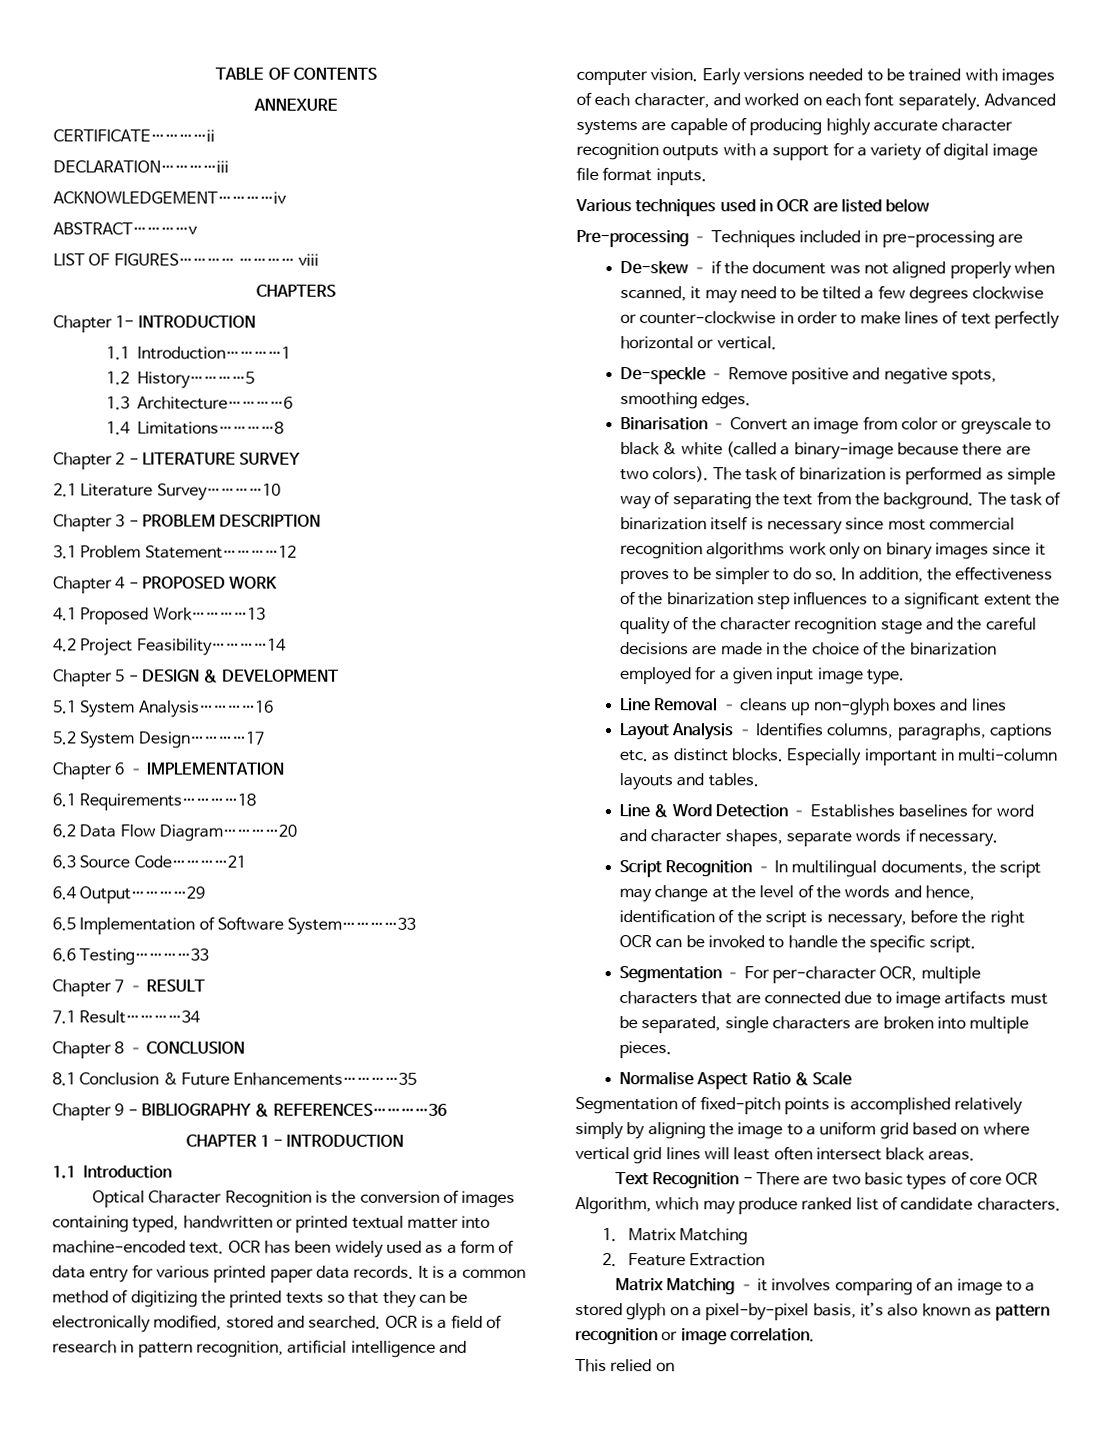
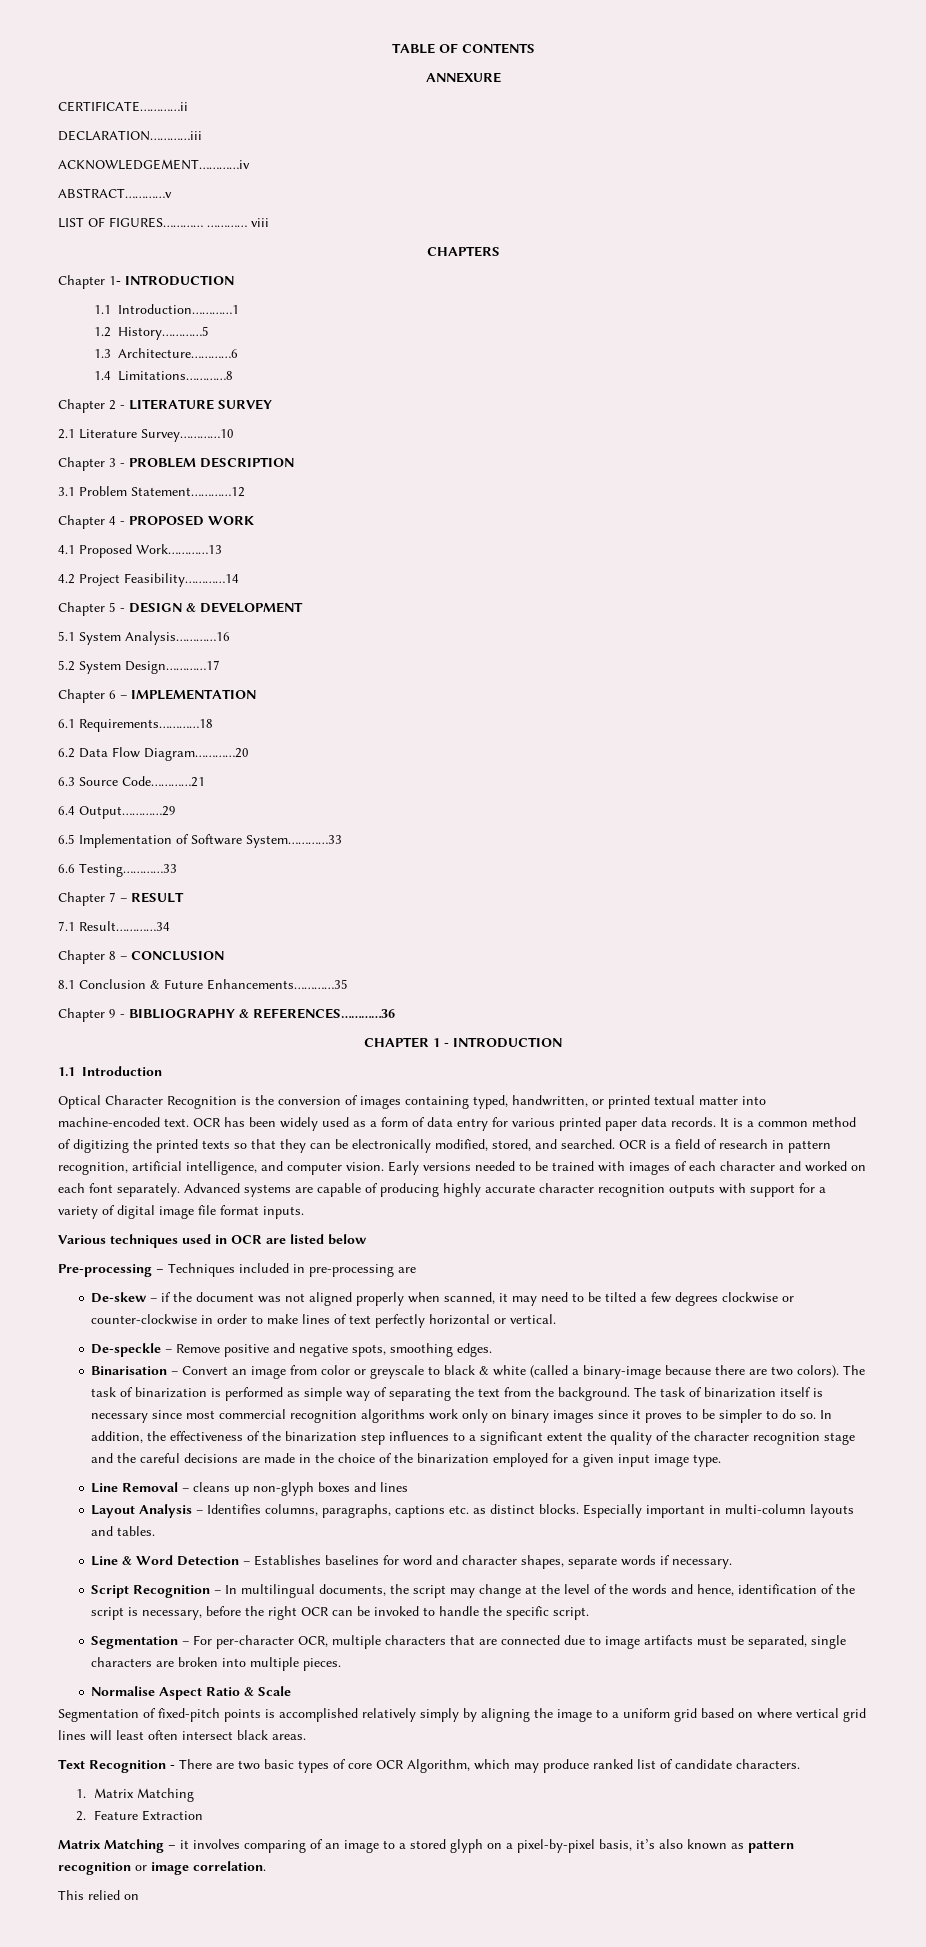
- Optical Character Recognition is the conversion of images containing typed, handwritten or printed textual matter into machine-encoded text.
+ Optical Character Recognition is the conversion of images containing typed, handwritten, or printed textual matter into machine-encoded text.
- It is a common method of digitizing the printed texts so that they can be electronically modified, stored and searched.
+ It is a common method of digitizing the printed texts so that they can be electronically modified, stored, and searched.
- OCR is a field of research in pattern recognition, artificial intelligence and computer vision.
+ OCR is a field of research in pattern recognition, artificial intelligence, and computer vision.
- Early versions needed to be trained with images of each character, and worked on each font separately.
+ Early versions needed to be trained with images of each character and worked on each font separately.
- Advanced systems are capable of producing highly accurate character recognition outputs with a support for a variety of digital image file format inputs.
+ Advanced systems are capable of producing highly accurate character recognition outputs with support for a variety of digital image file format inputs.

